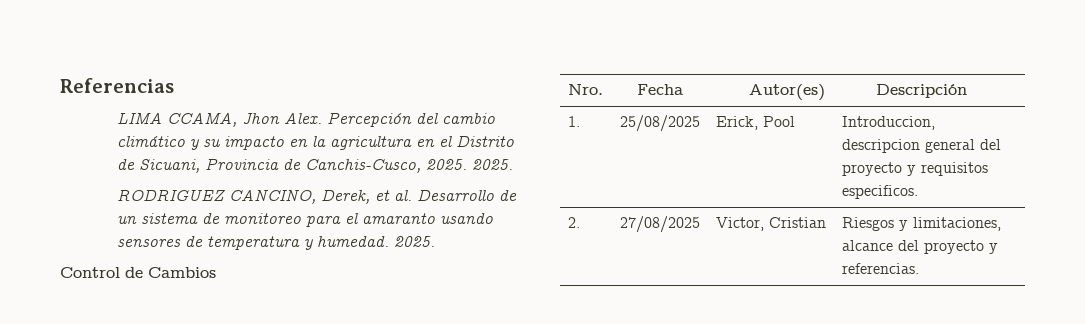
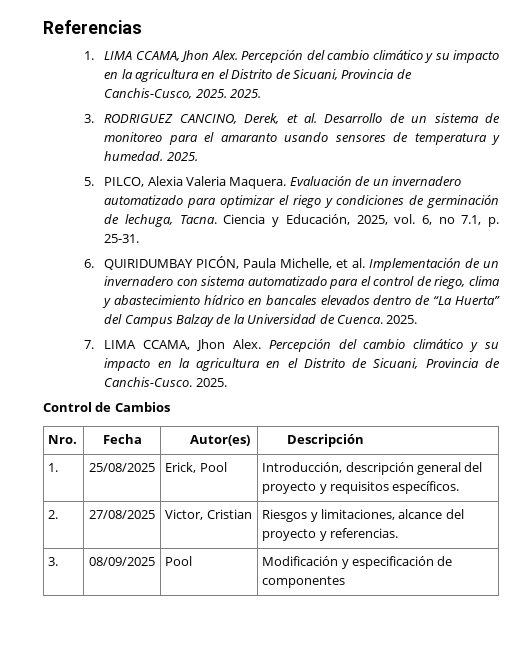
- LIMA CCAMA, Jhon Alex.
+ 1. LIMA CCAMA, Jhon Alex.
- RODRIGUEZ CANCINO, Derek, et al. Desarrollo de un sistema de monitoreo para el amaranto usando sensores de temperatura y humedad.
+ 3. RODRIGUEZ CANCINO, Derek, et al. Desarrollo de un sistema de monitoreo para el amaranto usando sensores de temperatura y humedad.
+ 5. PILCO, Alexia Valeria Maquera. Evaluación de un invernadero automatizado para optimizar el riego y condiciones de germinación de lechuga, Tacna. Ciencia y Educación, 2025, vol. 6, no 7.1, p. 25-31.
+ 6. QUIRIDUMBAY PICÓN, Paula Michelle, et al. Implementación de un invernadero con sistema automatizado para el control de riego, clima y abastecimiento hídrico en bancales elevados dentro de “La Huerta” del Campus Balzay de la Universidad de Cuenca. 2025.
+ 7. LIMA CCAMA, Jhon Alex. Percepción del cambio climático y su impacto en la agricultura en el Distrito de Sicuani, Provincia de Canchis-Cusco. 2025.
- 1. | 25/08/2025 | Erick, Pool | Introduccion, descripcion general del proyecto y requisitos especificos.
+ 1. | 25/08/2025 | Erick, Pool | Introducción, descripción general del proyecto y requisitos específicos.
+ 3. | 08/09/2025 | Pool | Modificación y especificación de componentes

